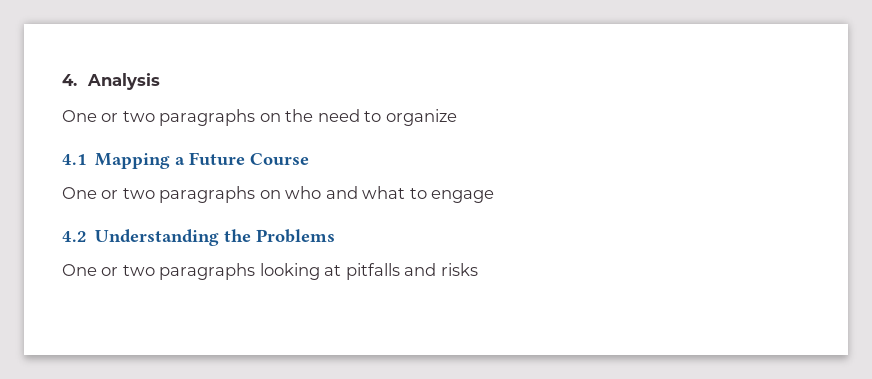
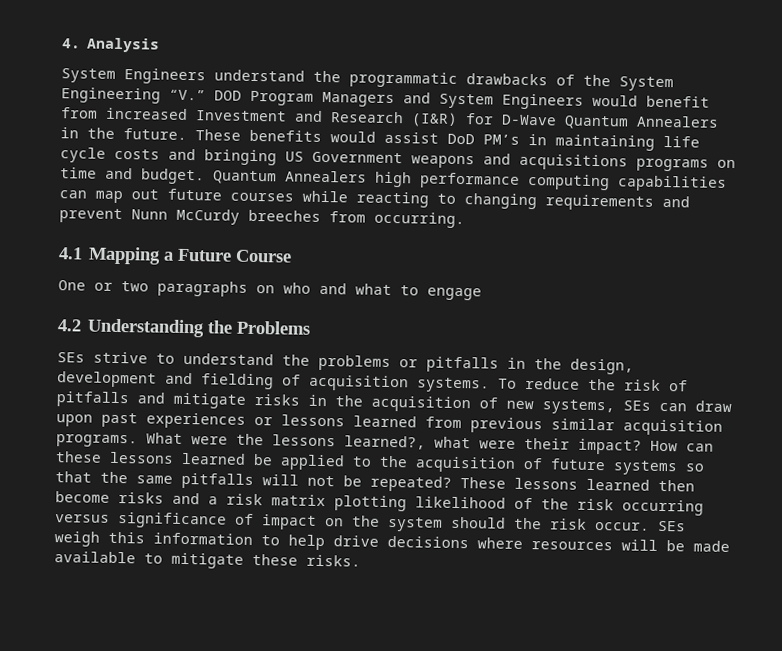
- One or two paragraphs on the need to organize
+ System Engineers understand the programmatic drawbacks of the System Engineering “V.” DOD Program Managers and System Engineers would benefit from increased Investment and Research (I&R) for D-Wave Quantum Annealers in the future. These benefits would assist DoD PM’s in maintaining life cycle costs and bringing US Government weapons and acquisitions programs on time and budget. Quantum Annealers high performance computing capabilities can map out future courses while reacting to changing requirements and prevent Nunn McCurdy breeches from occurring.
- One or two paragraphs looking at pitfalls and risks
+ SEs strive to understand the problems or pitfalls in the design, development and fielding of acquisition systems. To reduce the risk of pitfalls and mitigate risks in the acquisition of new systems, SEs can draw upon past experiences or lessons learned from previous similar acquisition programs. What were the lessons learned?, what were their impact? How can these lessons learned be applied to the acquisition of future systems so that the same pitfalls will not be repeated? These lessons learned then become risks and a risk matrix plotting likelihood of the risk occurring versus significance of impact on the system should the risk occur. SEs weigh this information to help drive decisions where resources will be made available to mitigate these risks.

